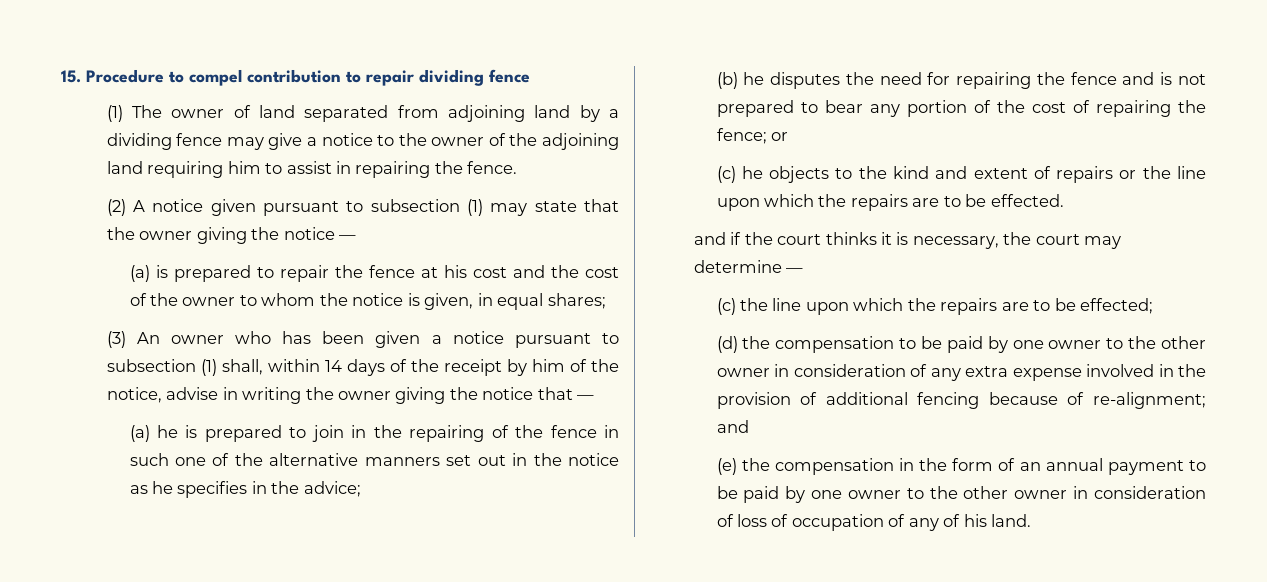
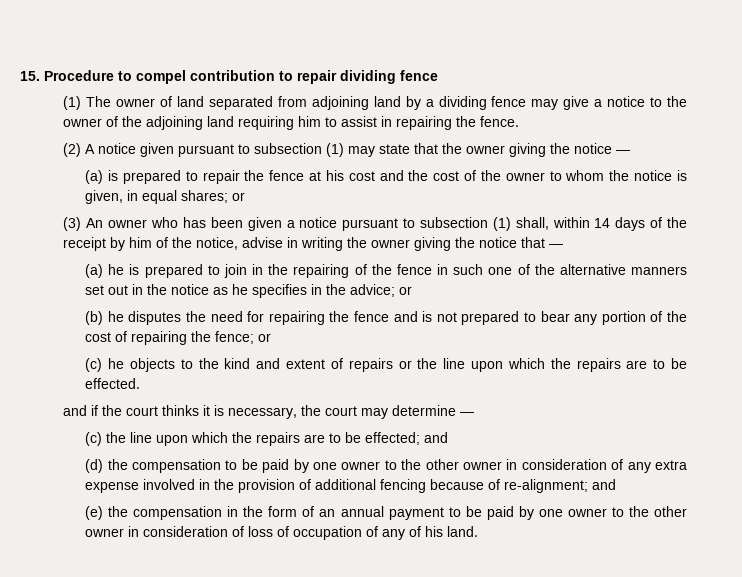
- (a) is prepared to repair the fence at his cost and the cost of the owner to whom the notice is given, in equal shares;
+ (a) is prepared to repair the fence at his cost and the cost of the owner to whom the notice is given, in equal shares; or
- (a) he is prepared to join in the repairing of the fence in such one of the alternative manners set out in the notice as he specifies in the advice;
+ (a) he is prepared to join in the repairing of the fence in such one of the alternative manners set out in the notice as he specifies in the advice; or
- (c) the line upon which the repairs are to be effected;
+ (c) the line upon which the repairs are to be effected; and

